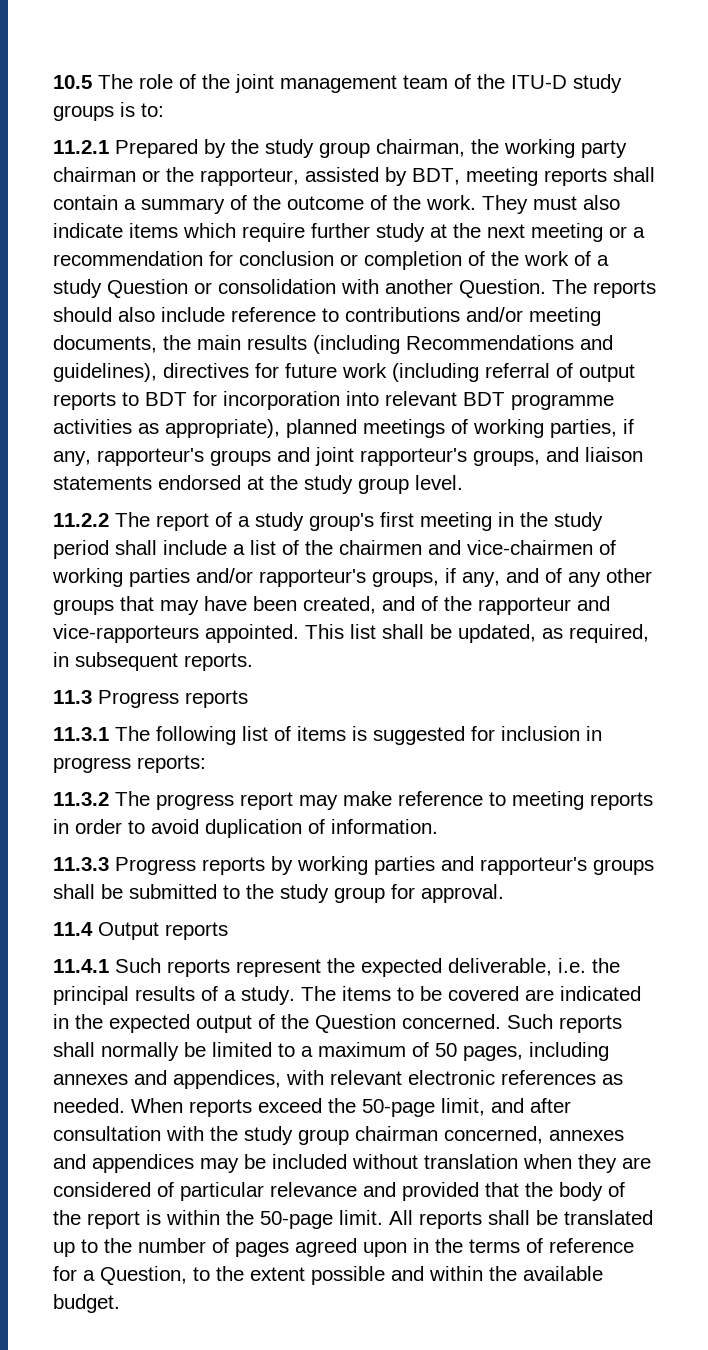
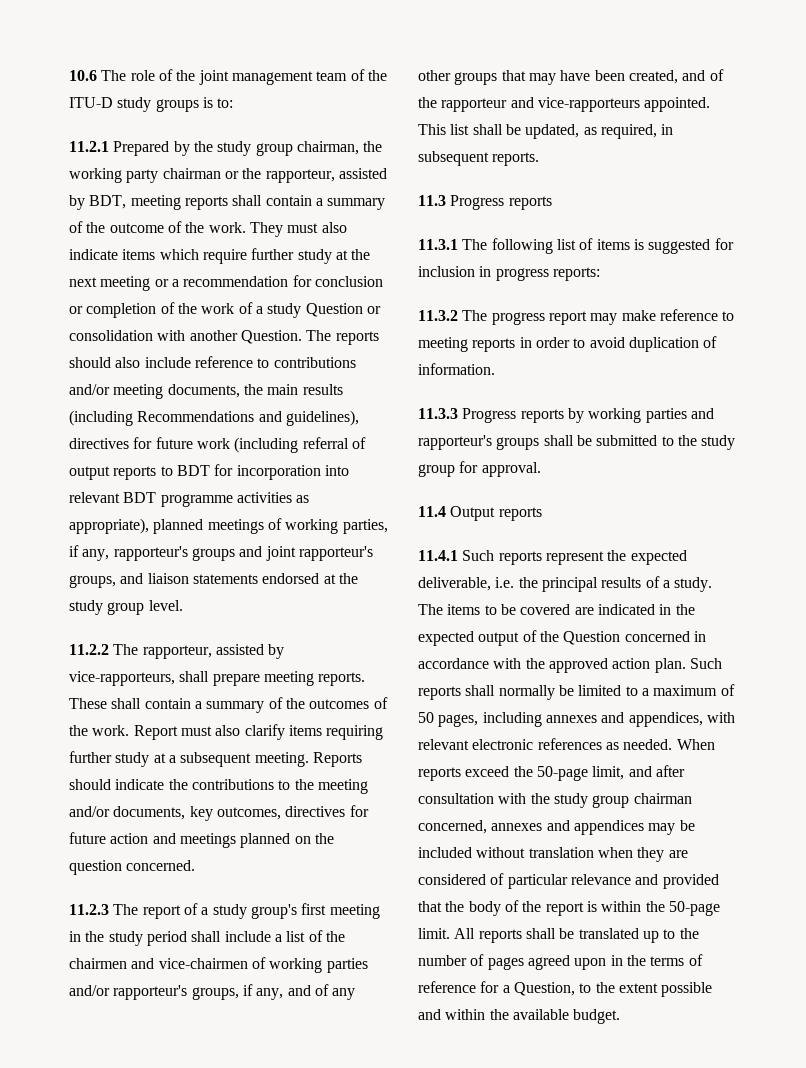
- 10.5 The role of the joint management team of the ITU-D study groups is to:
+ 10.6 The role of the joint management team of the ITU-D study groups is to:
- 11.2.2 The report of a study group's first meeting in the study period shall include a list of the chairmen and vice-chairmen of working parties and/or rapporteur's groups, if any, and of any other groups that may have been created, and of the rapporteur and vice-rapporteurs appointed.
+ 11.2.2 The rapporteur, assisted by vice-rapporteurs, shall prepare meeting reports. These shall contain a summary of the outcomes of the work. Report must also clarify items requiring further study at a subsequent meeting. Reports should indicate the contributions to the meeting and/or documents, key outcomes, directives for future action and meetings planned on the question concerned.
+ 11.2.3 The report of a study group's first meeting in the study period shall include a list of the chairmen and vice-chairmen of working parties and/or rapporteur's groups, if any, and of any other groups that may have been created, and of the rapporteur and vice-rapporteurs appointed.
- The items to be covered are indicated in the expected output of the Question concerned.
+ The items to be covered are indicated in the expected output of the Question concerned in accordance with the approved action plan.

